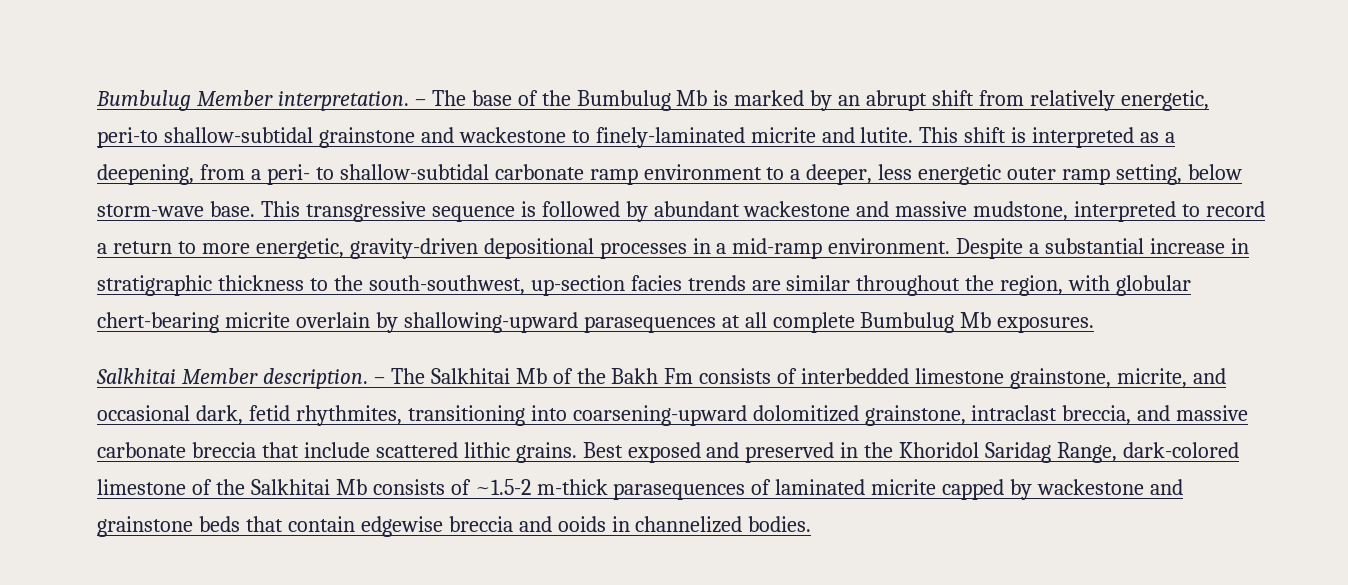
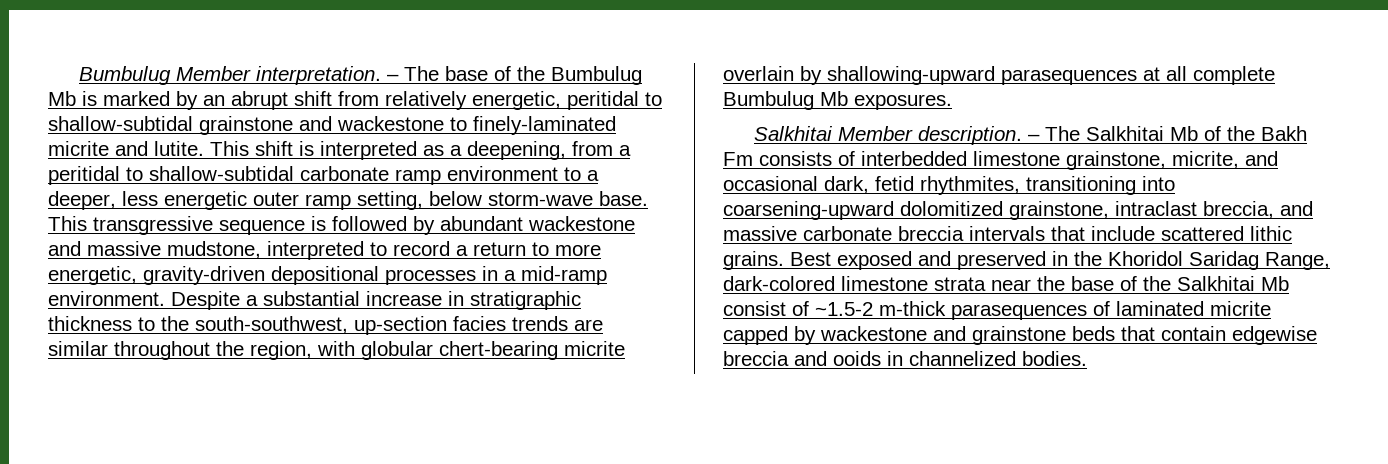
- – The base of the Bumbulug Mb is marked by an abrupt shift from relatively energetic, peri-to shallow-subtidal grainstone and wackestone to finely-laminated micrite and lutite.
+ – The base of the Bumbulug Mb is marked by an abrupt shift from relatively energetic, peritidal to shallow-subtidal grainstone and wackestone to finely-laminated micrite and lutite.
- This shift is interpreted as a deepening, from a peri- to shallow-subtidal carbonate ramp environment to a deeper, less energetic outer ramp setting, below storm-wave base.
+ This shift is interpreted as a deepening, from a peritidal to shallow-subtidal carbonate ramp environment to a deeper, less energetic outer ramp setting, below storm-wave base.
- – The Salkhitai Mb of the Bakh Fm consists of interbedded limestone grainstone, micrite, and occasional dark, fetid rhythmites, transitioning into coarsening-upward dolomitized grainstone, intraclast breccia, and massive carbonate breccia that include scattered lithic grains.
+ – The Salkhitai Mb of the Bakh Fm consists of interbedded limestone grainstone, micrite, and occasional dark, fetid rhythmites, transitioning into coarsening-upward dolomitized grainstone, intraclast breccia, and massive carbonate breccia intervals that include scattered lithic grains.
- Best exposed and preserved in the Khoridol Saridag Range, dark-colored limestone of the Salkhitai Mb consists of ~1.5-2 m-thick parasequences of laminated micrite capped by wackestone and grainstone beds that contain edgewise breccia and ooids in channelized bodies.
+ Best exposed and preserved in the Khoridol Saridag Range, dark-colored limestone strata near the base of the Salkhitai Mb consist of ~1.5-2 m-thick parasequences of laminated micrite capped by wackestone and grainstone beds that contain edgewise breccia and ooids in channelized bodies.

